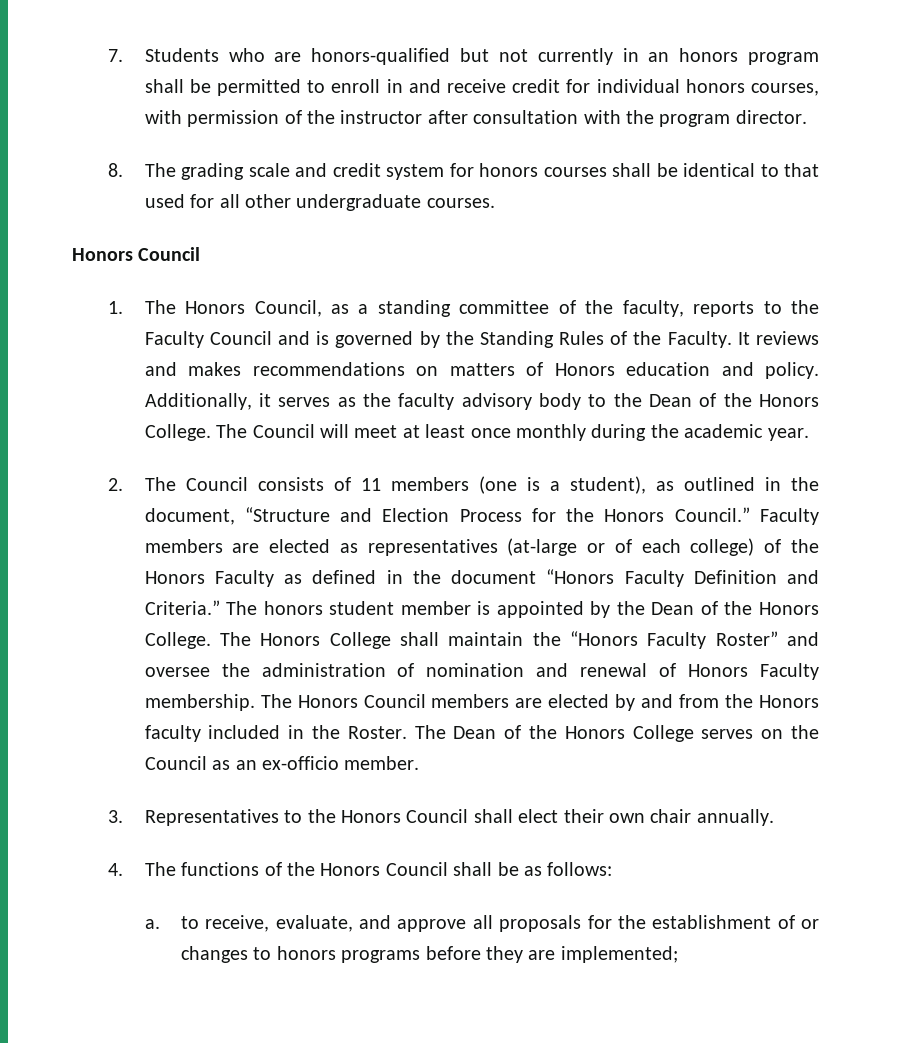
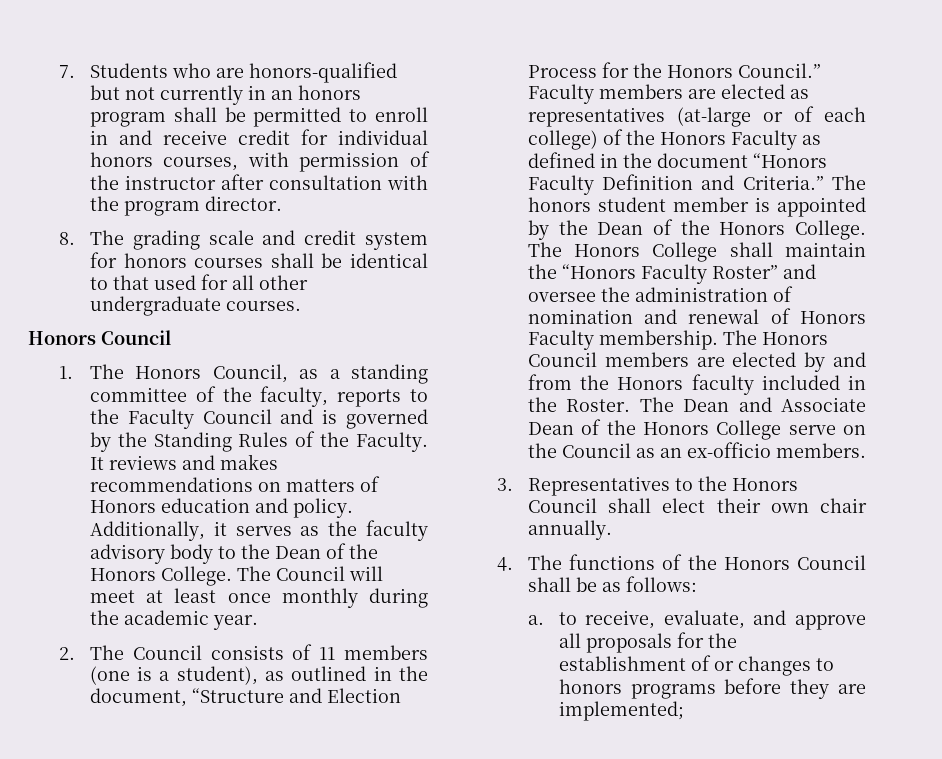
- The Dean of the Honors College serves on the Council as an ex-officio member.
+ The Dean and Associate Dean of the Honors College serve on the Council as an ex-officio members.

